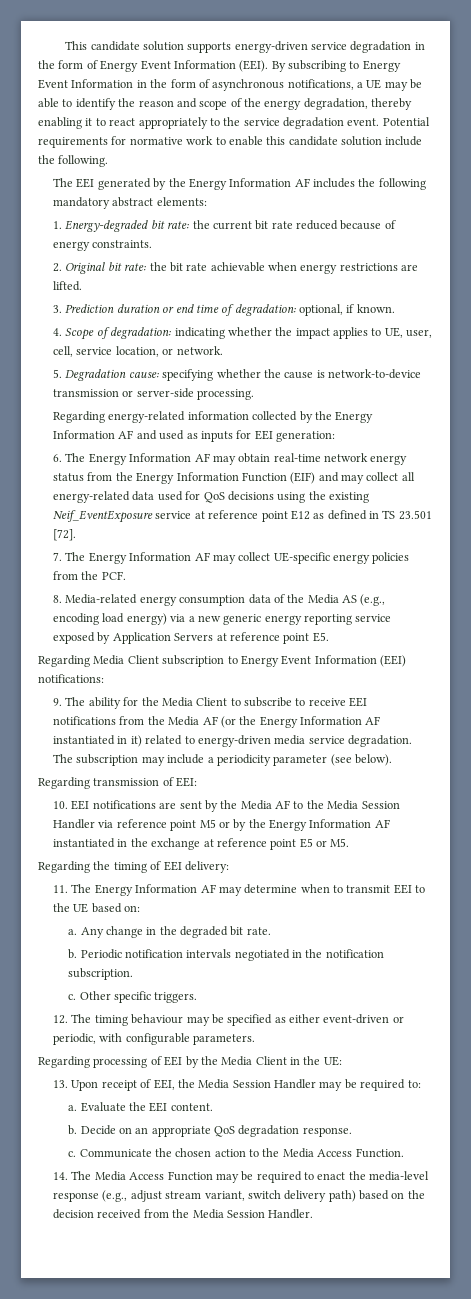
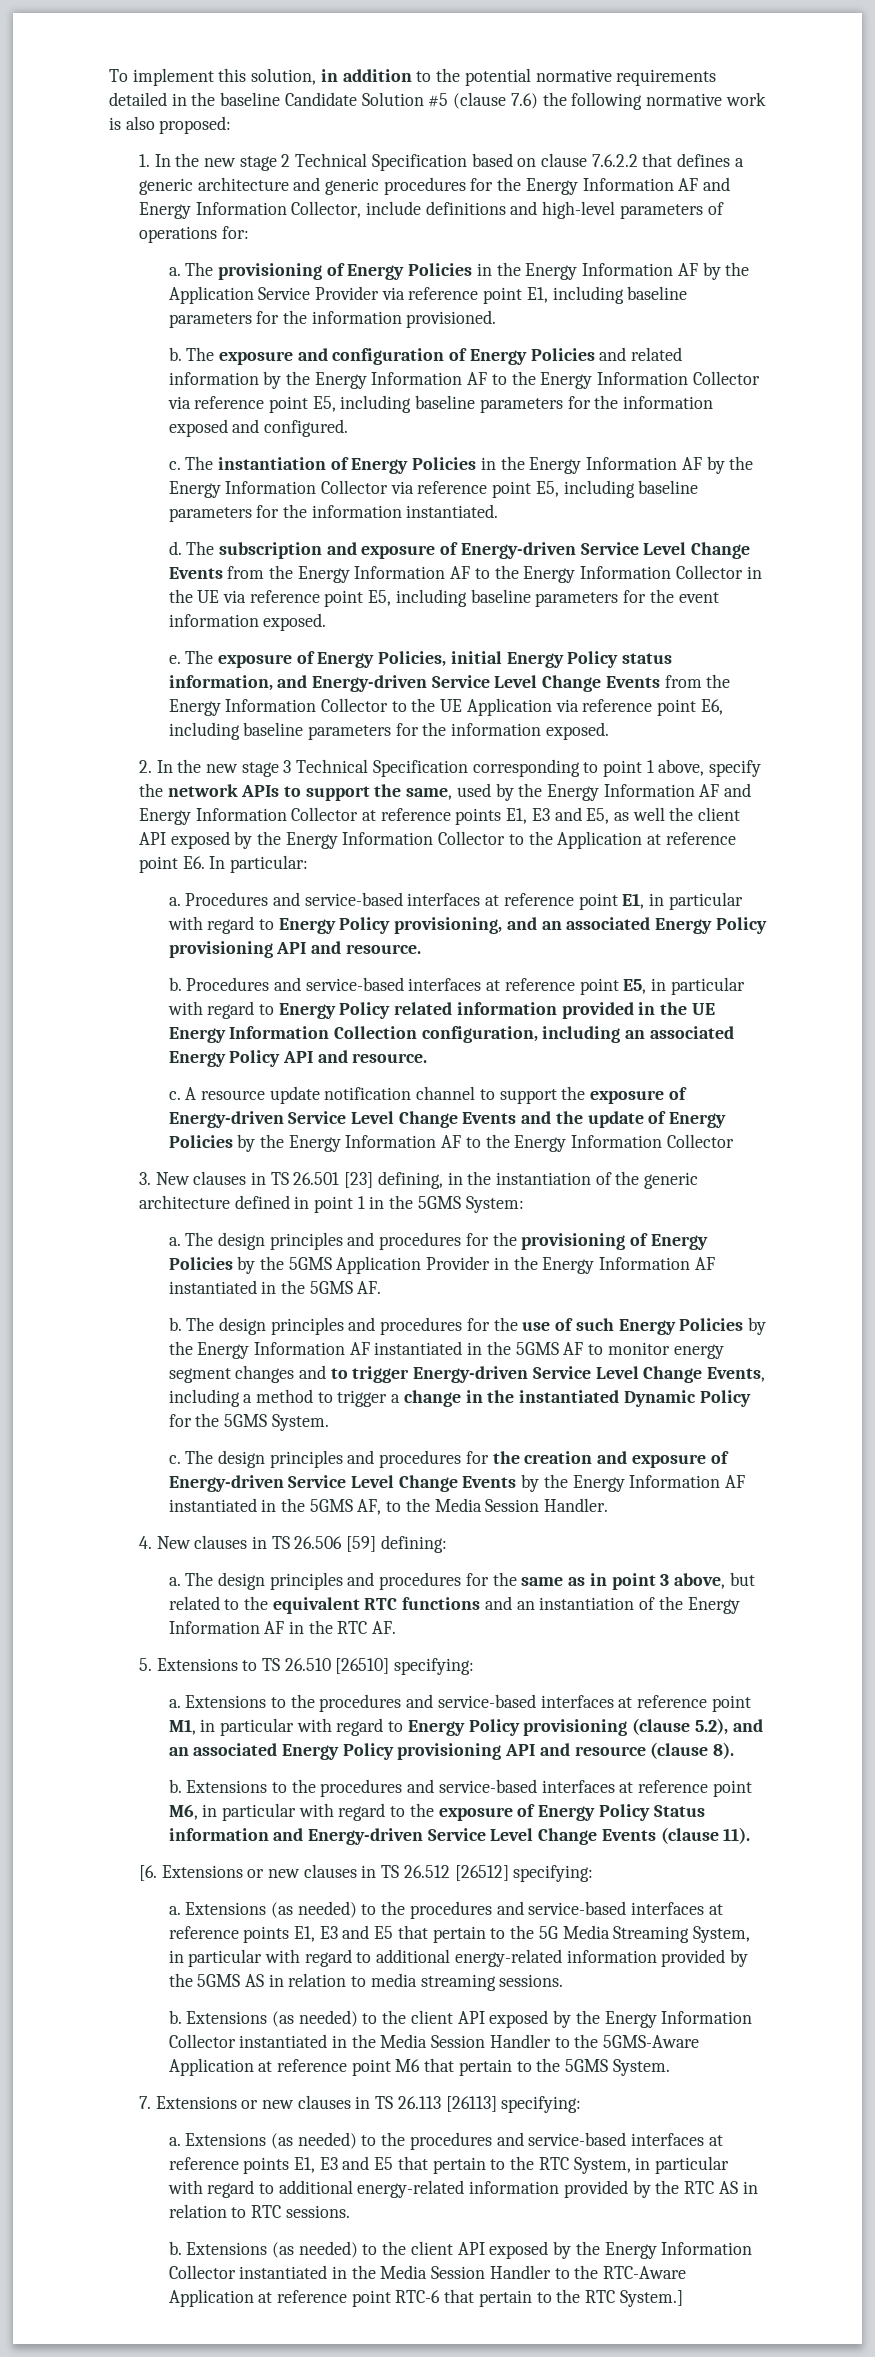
- This candidate solution supports energy-driven service degradation in the form of Energy Event Information (EEI). By subscribing to Energy Event Information in the form of asynchronous notifications, a UE may be able to identify the reason and scope of the energy degradation, thereby enabling it to react appropriately to the service degradation event. Potential requirements for normative work to enable this candidate solution include the following.
- The EEI generated by the Energy Information AF includes the following mandatory abstract elements:
- 1. Energy-degraded bit rate: the current bit rate reduced because of energy constraints.
- 2. Original bit rate: the bit rate achievable when energy restrictions are lifted.
- 3. Prediction duration or end time of degradation: optional, if known.
- 4. Scope of degradation: indicating whether the impact applies to UE, user, cell, service location, or network.
- 5. Degradation cause: specifying whether the cause is network-to-device transmission or server-side processing.
- Regarding energy-related information collected by the Energy Information AF and used as inputs for EEI generation:
- 6. The Energy Information AF may obtain real-time network energy status from the Energy Information Function (EIF) and may collect all energy-related data used for QoS decisions using the existing Neif_EventExposure service at reference point E12 as defined in TS 23.501 [72].
- 7. The Energy Information AF may collect UE-specific energy policies from the PCF.
- 8. Media-related energy consumption data of the Media AS (e.g., encoding load energy) via a new generic energy reporting service exposed by Application Servers at reference point E5.
- Regarding Media Client subscription to Energy Event Information (EEI) notifications:
- 9. The ability for the Media Client to subscribe to receive EEI notifications from the Media AF (or the Energy Information AF instantiated in it) related to energy-driven media service degradation. The subscription may include a periodicity parameter (see below).
- Regarding transmission of EEI:
- 10. EEI notifications are sent by the Media AF to the Media Session Handler via reference point M5 or by the Energy Information AF instantiated in the exchange at reference point E5 or M5.
- Regarding the timing of EEI delivery:
- 11. The Energy Information AF may determine when to transmit EEI to the UE based on:
- a. Any change in the degraded bit rate.
- b. Periodic notification intervals negotiated in the notification subscription.
- c. Other specific triggers.
- 12. The timing behaviour may be specified as either event-driven or periodic, with configurable parameters.
- Regarding processing of EEI by the Media Client in the UE:
- 13. Upon receipt of EEI, the Media Session Handler may be required to:
- a. Evaluate the EEI content.
- b. Decide on an appropriate QoS degradation response.
- c. Communicate the chosen action to the Media Access Function.
- 14. The Media Access Function may be required to enact the media-level response (e.g., adjust stream variant, switch delivery path) based on the decision received from the Media Session Handler.
+ To implement this solution, in addition to the potential normative requirements detailed in the baseline Candidate Solution #5 (clause 7.6) the following normative work is also proposed:
+ 1. In the new stage 2 Technical Specification based on clause 7.6.2.2 that defines a generic architecture and generic procedures for the Energy Information AF and Energy Information Collector, include definitions and high-level parameters of operations for:
+ a. The provisioning of Energy Policies in the Energy Information AF by the Application Service Provider via reference point E1, including baseline parameters for the information provisioned.
+ b. The exposure and configuration of Energy Policies and related information by the Energy Information AF to the Energy Information Collector via reference point E5, including baseline parameters for the information exposed and configured.
+ c. The instantiation of Energy Policies in the Energy Information AF by the Energy Information Collector via reference point E5, including baseline parameters for the information instantiated.
+ d. The subscription and exposure of Energy-driven Service Level Change Events from the Energy Information AF to the Energy Information Collector in the UE via reference point E5, including baseline parameters for the event information exposed.
+ e. The exposure of Energy Policies, initial Energy Policy status information, and Energy-driven Service Level Change Events from the Energy Information Collector to the UE Application via reference point E6, including baseline parameters for the information exposed.
+ 2. In the new stage 3 Technical Specification corresponding to point 1 above, specify the network APIs to support the same, used by the Energy Information AF and Energy Information Collector at reference points E1, E3 and E5, as well the client API exposed by the Energy Information Collector to the Application at reference point E6. In particular:
+ a. Procedures and service-based interfaces at reference point E1, in particular with regard to Energy Policy provisioning, and an associated Energy Policy provisioning API and resource.
+ b. Procedures and service-based interfaces at reference point E5, in particular with regard to Energy Policy related information provided in the UE Energy Information Collection configuration, including an associated Energy Policy API and resource.
+ c. A resource update notification channel to support the exposure of Energy-driven Service Level Change Events and the update of Energy Policies by the Energy Information AF to the Energy Information Collector
+ 3. New clauses in TS 26.501 [23] defining, in the instantiation of the generic architecture defined in point 1 in the 5GMS System:
+ a. The design principles and procedures for the provisioning of Energy Policies by the 5GMS Application Provider in the Energy Information AF instantiated in the 5GMS AF.
+ b. The design principles and procedures for the use of such Energy Policies by the Energy Information AF instantiated in the 5GMS AF to monitor energy segment changes and to trigger Energy-driven Service Level Change Events, including a method to trigger a change in the instantiated Dynamic Policy for the 5GMS System.
+ c. The design principles and procedures for the creation and exposure of Energy-driven Service Level Change Events by the Energy Information AF instantiated in the 5GMS AF, to the Media Session Handler.
+ 4. New clauses in TS 26.506 [59] defining:
+ a. The design principles and procedures for the same as in point 3 above, but related to the equivalent RTC functions and an instantiation of the Energy Information AF in the RTC AF.
+ 5. Extensions to TS 26.510 [26510] specifying:
+ a. Extensions to the procedures and service-based interfaces at reference point M1, in particular with regard to Energy Policy provisioning (clause 5.2), and an associated Energy Policy provisioning API and resource (clause 8).
+ b. Extensions to the procedures and service-based interfaces at reference point M6, in particular with regard to the exposure of Energy Policy Status information and Energy-driven Service Level Change Events (clause 11).
+ [6. Extensions or new clauses in TS 26.512 [26512] specifying:
+ a. Extensions (as needed) to the procedures and service-based interfaces at reference points E1, E3 and E5 that pertain to the 5G Media Streaming System, in particular with regard to additional energy-related information provided by the 5GMS AS in relation to media streaming sessions.
+ b. Extensions (as needed) to the client API exposed by the Energy Information Collector instantiated in the Media Session Handler to the 5GMS-Aware Application at reference point M6 that pertain to the 5GMS System.
+ 7. Extensions or new clauses in TS 26.113 [26113] specifying:
+ a. Extensions (as needed) to the procedures and service-based interfaces at reference points E1, E3 and E5 that pertain to the RTC System, in particular with regard to additional energy-related information provided by the RTC AS in relation to RTC sessions.
+ b. Extensions (as needed) to the client API exposed by the Energy Information Collector instantiated in the Media Session Handler to the RTC-Aware Application at reference point RTC-6 that pertain to the RTC System.]

